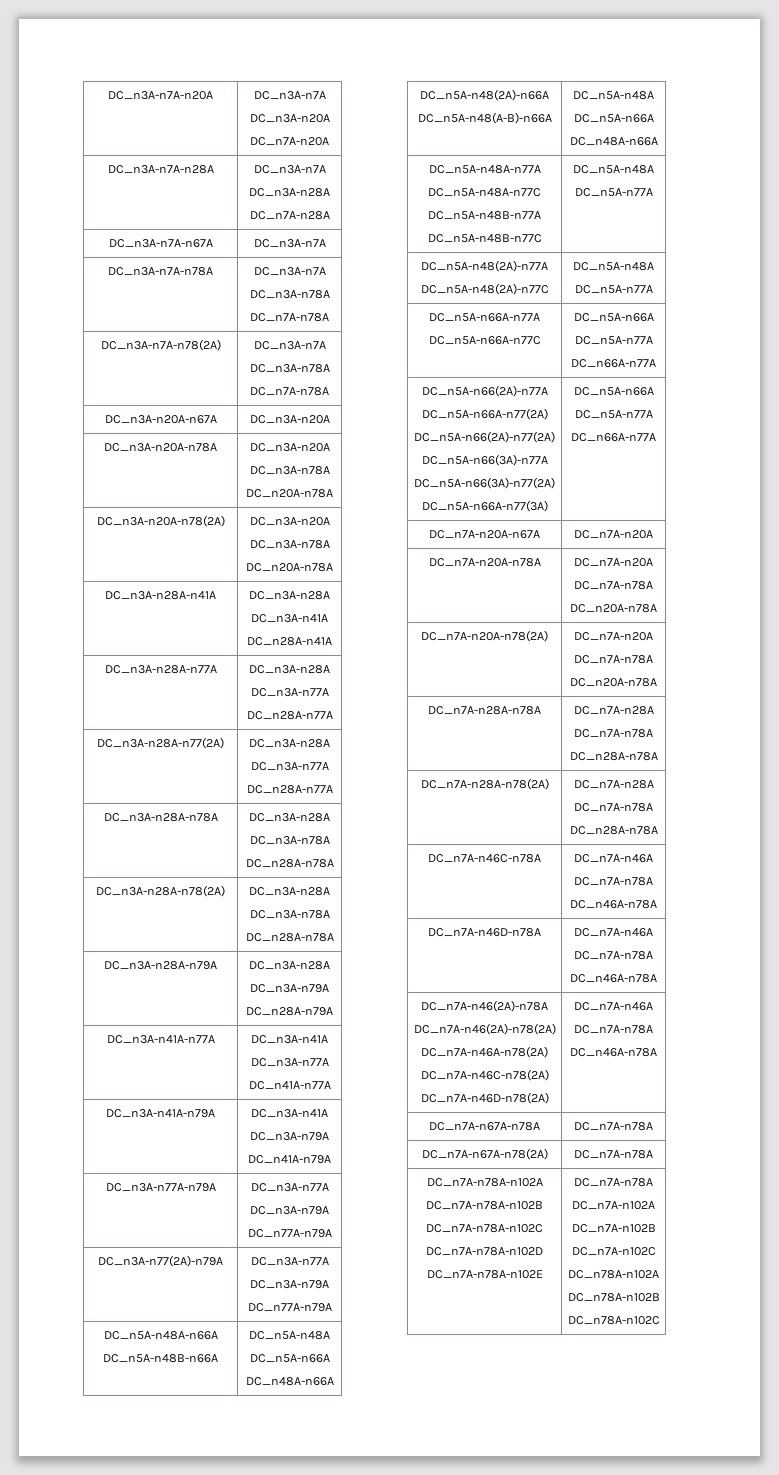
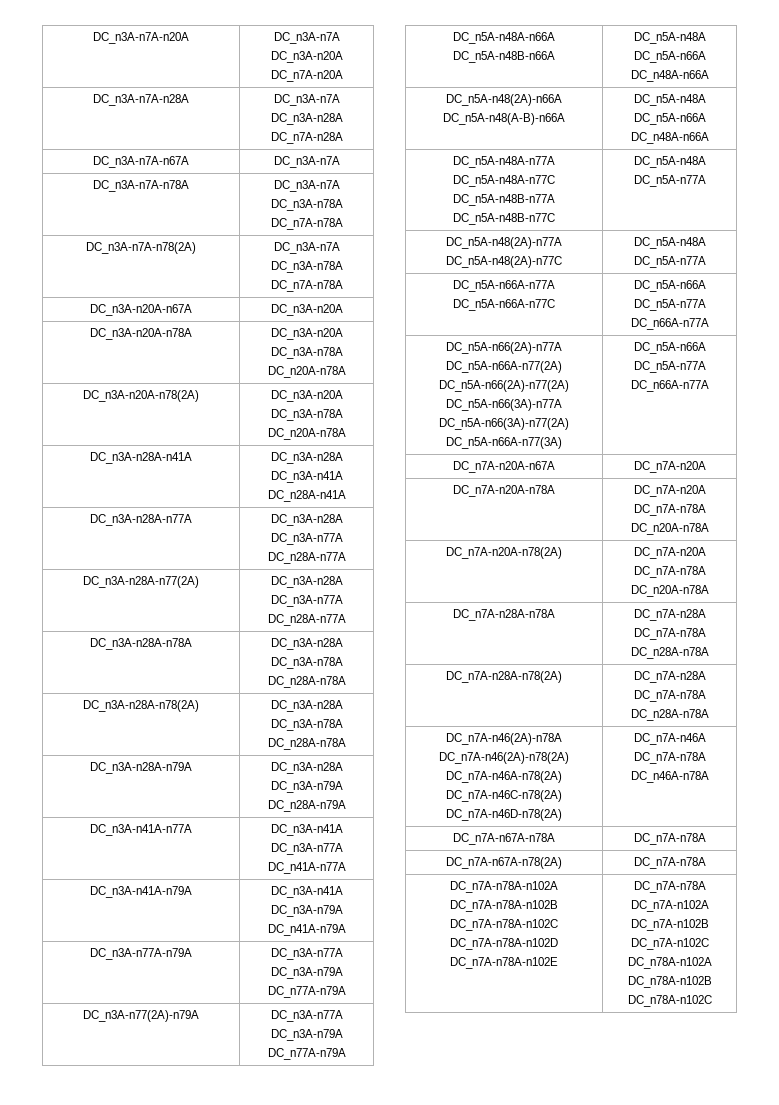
- DC_n7A-n46C-n78A | DC_n7A-n46A
- DC_n7A-n78A
- DC_n46A-n78A
- DC_n7A-n46D-n78A | DC_n7A-n46A
- DC_n7A-n78A
- DC_n46A-n78A

